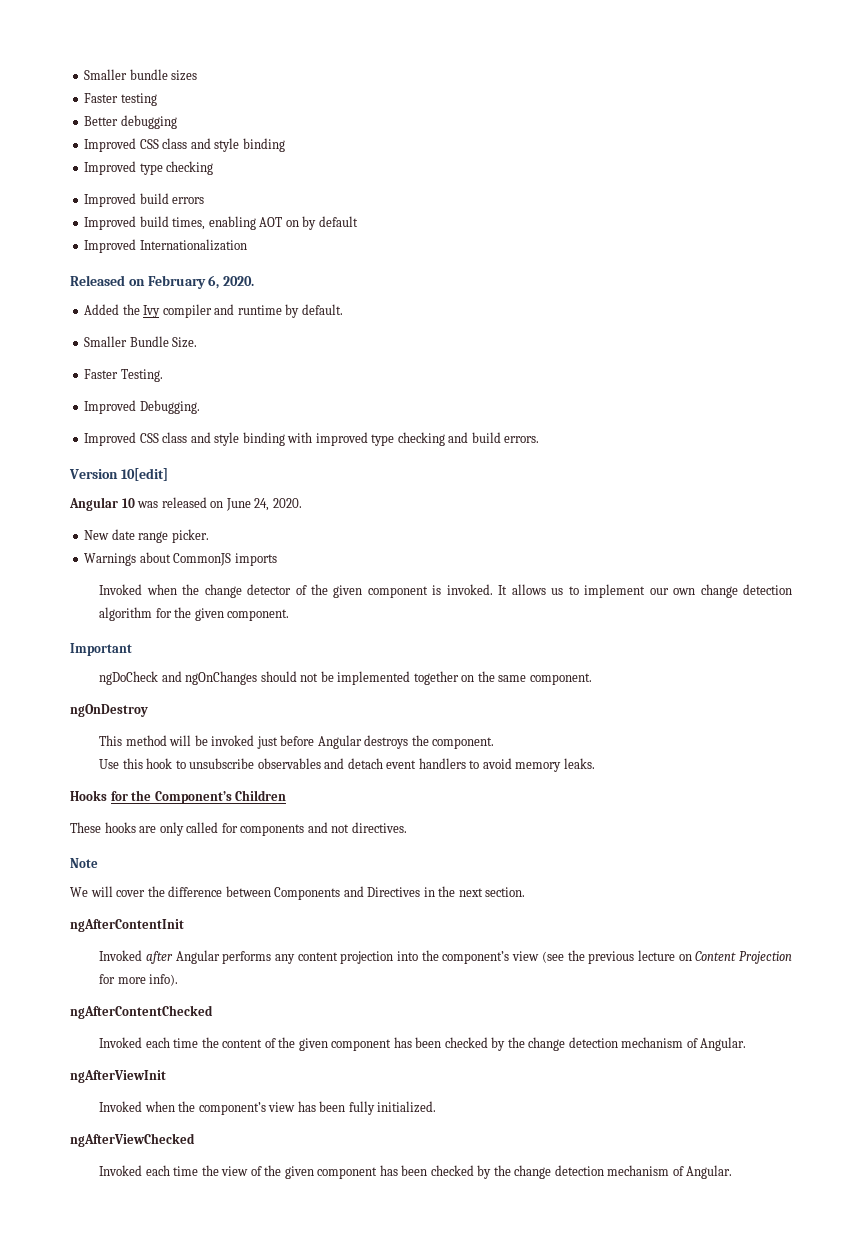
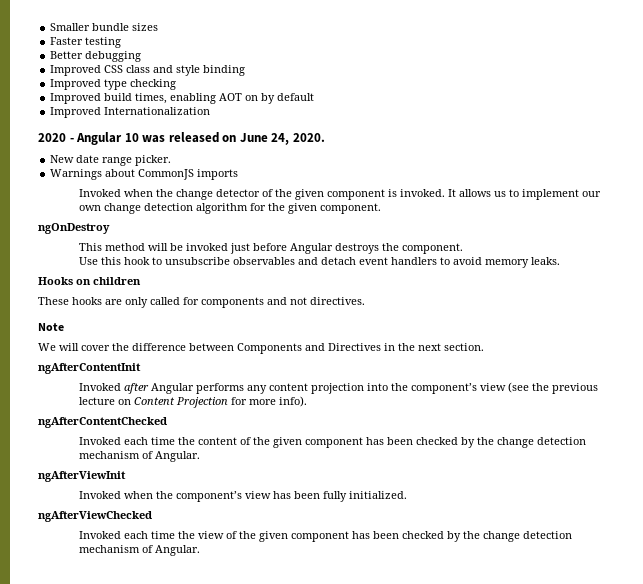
- Improved build errors
- Released on February 6, 2020.
- Added the Ivy compiler and runtime by default.
- Smaller Bundle Size.
- Faster Testing.
- Improved Debugging.
- Improved CSS class and style binding with improved type checking and build errors.
- Version 10[edit]
- Angular 10 was released on June 24, 2020.
+ 2020 - Angular 10 was released on June 24, 2020.
- Important
- ngDoCheck and ngOnChanges should not be implemented together on the same component.
- Hooks for the Component’s Children
+ Hooks on children

